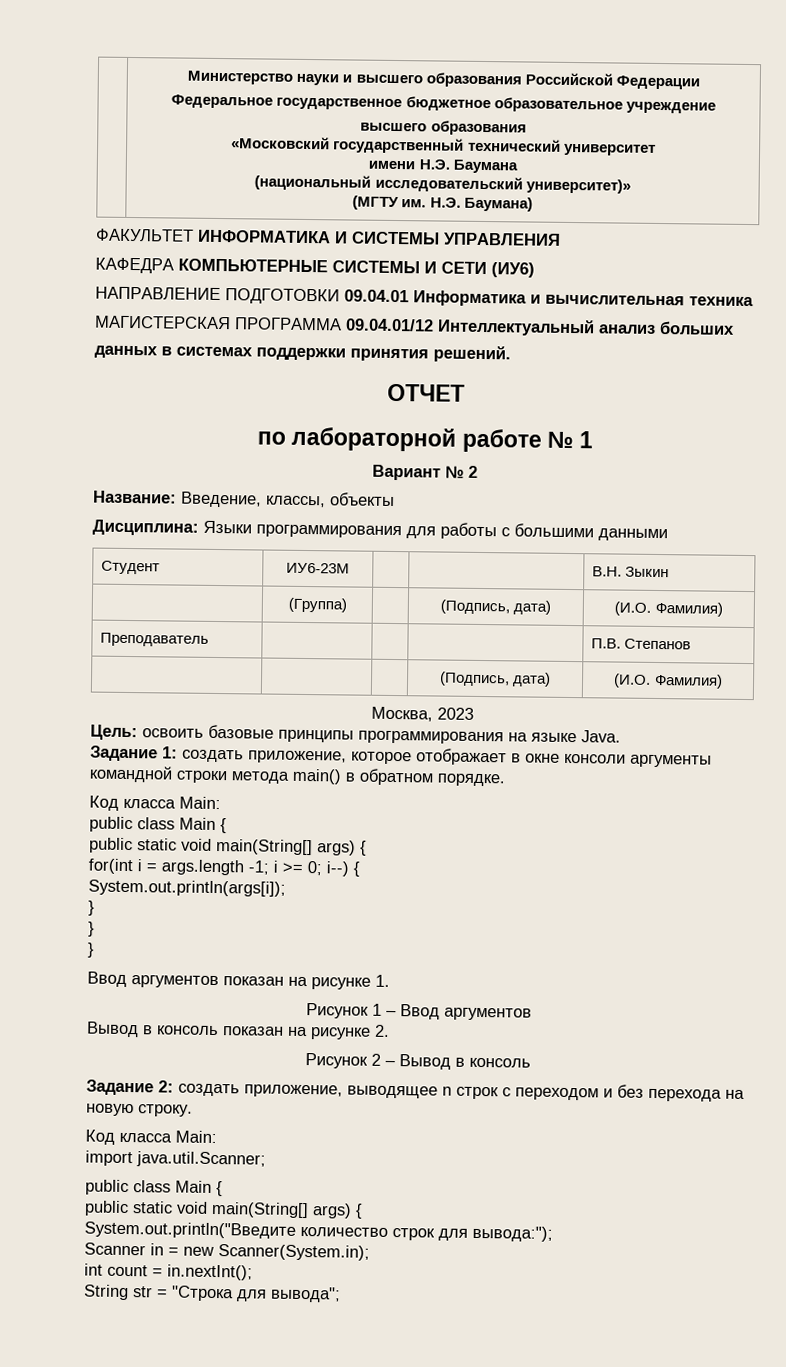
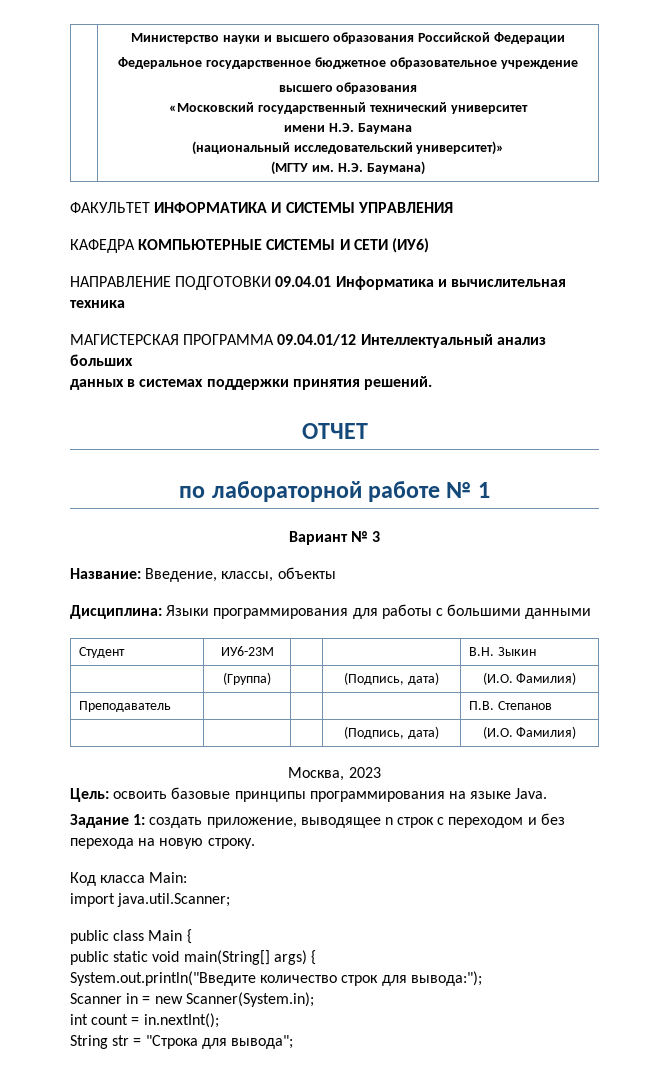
- Вариант № 2
+ Вариант № 3
- Задание 1: создать приложение, которое отображает в окне консоли аргументы командной строки метода main() в обратном порядке.
- Код класса Main:
- public class Main {
- public static void main(String[] args) {
- for(int i = args.length -1; i >= 0; i--) {
- System.out.println(args[i]);
- }
- }
- }
- Ввод аргументов показан на рисунке 1.
- Рисунок 1 – Ввод аргументов
- Вывод в консоль показан на рисунке 2.
- Рисунок 2 – Вывод в консоль
- Задание 2: создать приложение, выводящее n строк с переходом и без перехода на новую строку.
+ Задание 1: создать приложение, выводящее n строк с переходом и без перехода на новую строку.

